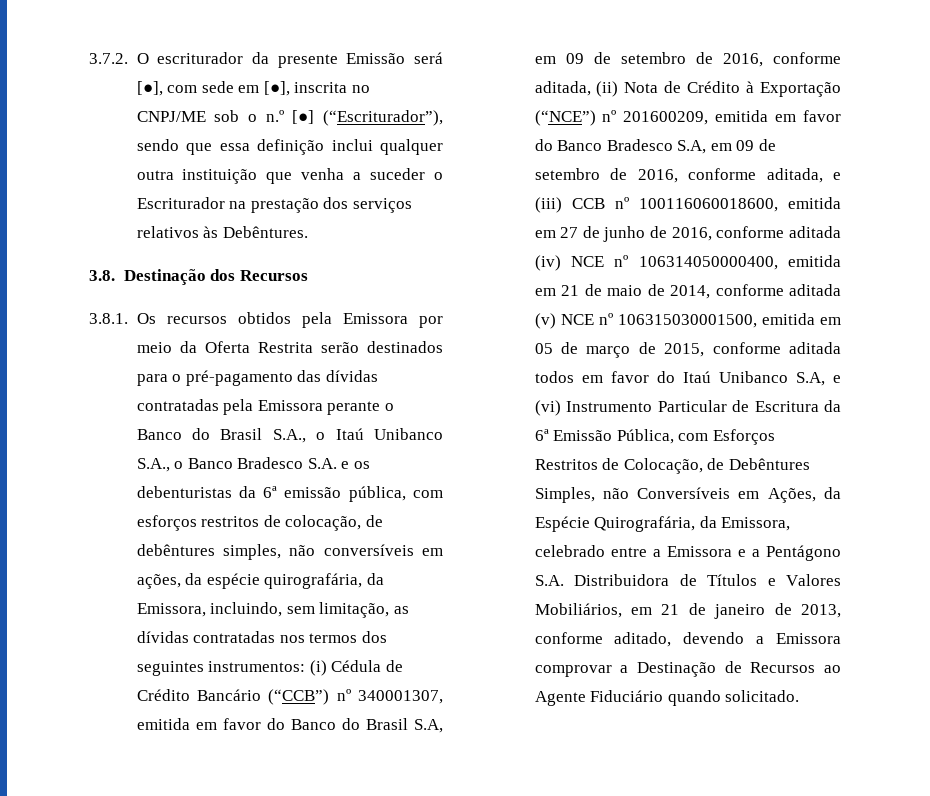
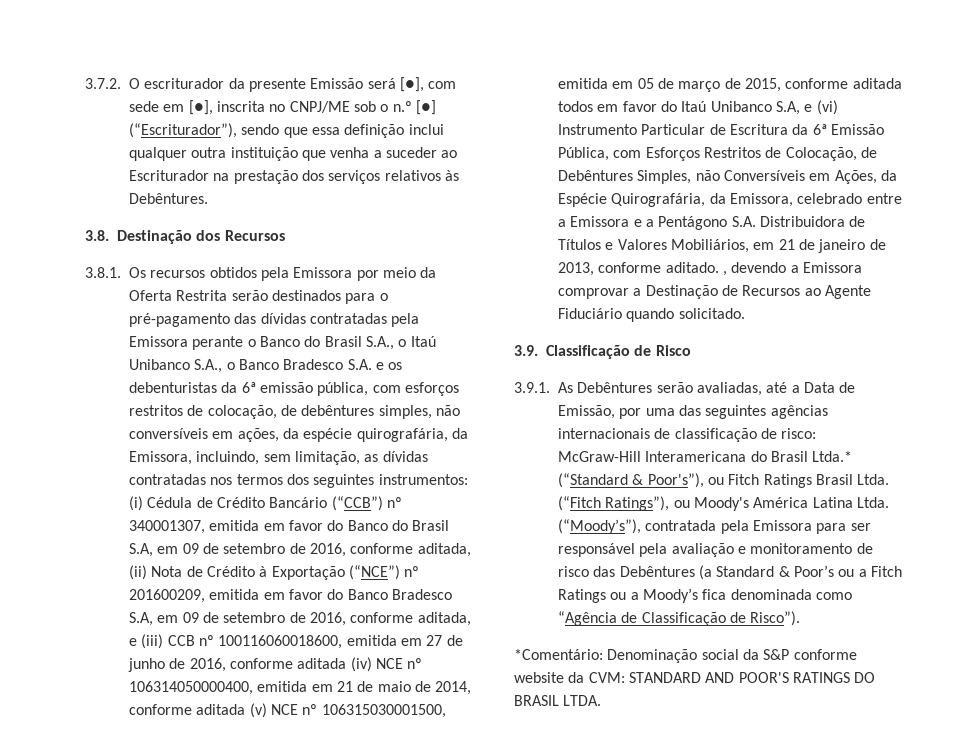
- 3.7.2. O escriturador da presente Emissão será [●], com sede em [●], inscrita no CNPJ/ME sob o n.º [●] (“Escriturador”), sendo que essa definição inclui qualquer outra instituição que venha a suceder o Escriturador na prestação dos serviços relativos às Debêntures.
+ 3.7.2. O escriturador da presente Emissão será [●], com sede em [●], inscrita no CNPJ/ME sob o n.º [●] (“Escriturador”), sendo que essa definição inclui qualquer outra instituição que venha a suceder ao Escriturador na prestação dos serviços relativos às Debêntures.
- (i) Cédula de Crédito Bancário (“CCB”) nº 340001307, emitida em favor do Banco do Brasil S.A, em 09 de setembro de 2016, conforme aditada, (ii) Nota de Crédito à Exportação (“NCE”) nº 201600209, emitida em favor do Banco Bradesco S.A, em 09 de setembro de 2016, conforme aditada, e (iii) CCB nº 100116060018600, emitida em 27 de junho de 2016, conforme aditada (iv) NCE nº 106314050000400, emitida em 21 de maio de 2014, conforme aditada (v) NCE nº 106315030001500, emitida em 05 de março de 2015, conforme aditada todos em favor do Itaú Unibanco S.A, e (vi) Instrumento Particular de Escritura da 6ª Emissão Pública, com Esforços Restritos de Colocação, de Debêntures Simples, não Conversíveis em Ações, da Espécie Quirografária, da Emissora, celebrado entre a Emissora e a Pentágono S.A. Distribuidora de Títulos e Valores Mobiliários, em 21 de janeiro de 2013, conforme aditado, devendo a Emissora comprovar a Destinação de Recursos ao Agente Fiduciário quando solicitado.
+ (i) Cédula de Crédito Bancário (“CCB”) nº 340001307, emitida em favor do Banco do Brasil S.A, em 09 de setembro de 2016, conforme aditada, (ii) Nota de Crédito à Exportação (“NCE”) nº 201600209, emitida em favor do Banco Bradesco S.A, em 09 de setembro de 2016, conforme aditada, e (iii) CCB nº 100116060018600, emitida em 27 de junho de 2016, conforme aditada (iv) NCE nº 106314050000400, emitida em 21 de maio de 2014, conforme aditada (v) NCE nº 106315030001500, emitida em 05 de março de 2015, conforme aditada todos em favor do Itaú Unibanco S.A, e (vi) Instrumento Particular de Escritura da 6ª Emissão Pública, com Esforços Restritos de Colocação, de Debêntures Simples, não Conversíveis em Ações, da Espécie Quirografária, da Emissora, celebrado entre a Emissora e a Pentágono S.A. Distribuidora de Títulos e Valores Mobiliários, em 21 de janeiro de 2013, conforme aditado. , devendo a Emissora comprovar a Destinação de Recursos ao Agente Fiduciário quando solicitado.
+ 3.9. Classificação de Risco
+ 3.9.1. As Debêntures serão avaliadas, até a Data de Emissão, por uma das seguintes agências internacionais de classificação de risco: McGraw-Hill Interamericana do Brasil Ltda.* (“Standard & Poor's”), ou Fitch Ratings Brasil Ltda. (“Fitch Ratings”), ou Moody's América Latina Ltda. (“Moody’s”), contratada pela Emissora para ser responsável pela avaliação e monitoramento de risco das Debêntures (a Standard & Poor’s ou a Fitch Ratings ou a Moody’s fica denominada como “Agência de Classificação de Risco”).
+ *Comentário: Denominação social da S&P conforme website da CVM: STANDARD AND POOR'S RATINGS DO BRASIL LTDA.

